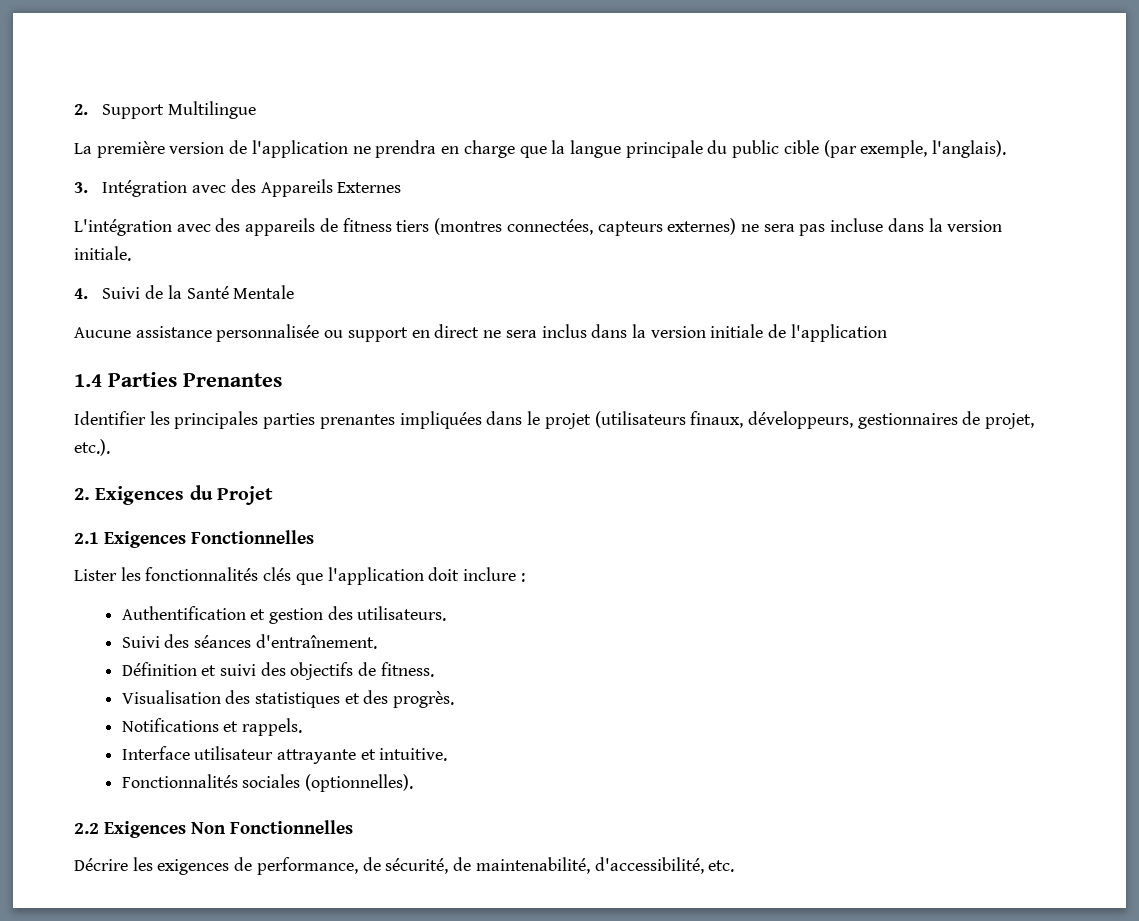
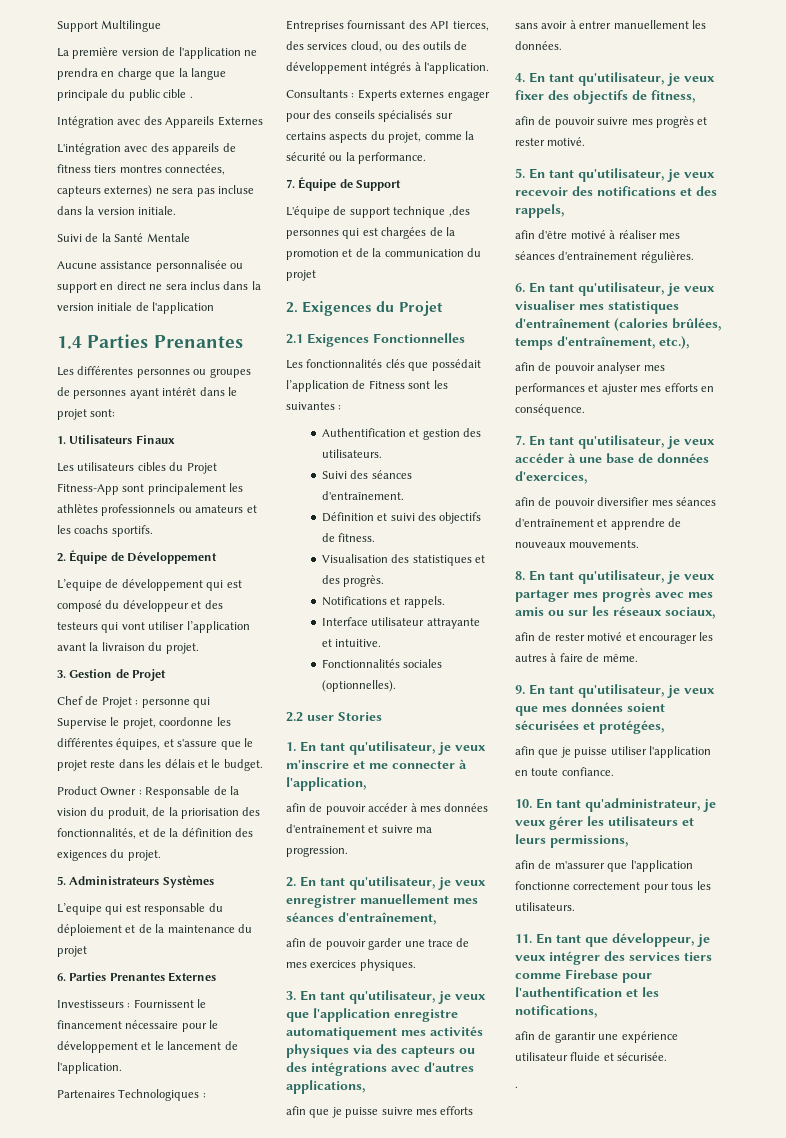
- 2. Support Multilingue
+ Support Multilingue
- La première version de l'application ne prendra en charge que la langue principale du public cible (par exemple, l'anglais).
- 3. Intégration avec des Appareils Externes
+ La première version de l'application ne prendra en charge que la langue principale du public cible .
+ Intégration avec des Appareils Externes
- L'intégration avec des appareils de fitness tiers (montres connectées, capteurs externes) ne sera pas incluse dans la version initiale.
+ L'intégration avec des appareils de fitness tiers montres connectées, capteurs externes) ne sera pas incluse dans la version initiale.
- 4. Suivi de la Santé Mentale
+ Suivi de la Santé Mentale
- Identifier les principales parties prenantes impliquées dans le projet (utilisateurs finaux, développeurs, gestionnaires de projet, etc.).
+ Les différentes personnes ou groupes de personnes ayant intérêt dans le projet sont:
+ 1. Utilisateurs Finaux
+ Les utilisateurs cibles du Projet Fitness-App sont principalement les athlètes professionnels ou amateurs et les coachs sportifs.
+ 2. Équipe de Développement
+ L’equipe de développement qui est composé du développeur et des testeurs qui vont utiliser l’application avant la livraison du projet.
+ 3. Gestion de Projet
+ Chef de Projet : personne qui Supervise le projet, coordonne les différentes équipes, et s'assure que le projet reste dans les délais et le budget.
+ Product Owner : Responsable de la vision du produit, de la priorisation des fonctionnalités, et de la définition des exigences du projet.
+ 5. Administrateurs Systèmes
+ L’equipe qui est responsable du déploiement et de la maintenance du projet
+ 6. Parties Prenantes Externes
+ Investisseurs : Fournissent le financement nécessaire pour le développement et le lancement de l'application.
+ Partenaires Technologiques : Entreprises fournissant des API tierces, des services cloud, ou des outils de développement intégrés à l'application.
+ Consultants : Experts externes engager pour des conseils spécialisés sur certains aspects du projet, comme la sécurité ou la performance.
+ 7. Équipe de Support
+ L'équipe de support technique ,des personnes qui est chargées de la promotion et de la communication du projet
- Lister les fonctionnalités clés que l'application doit inclure :
+ Les fonctionnalités clés que possédait l’application de Fitness sont les suivantes :
- 2.2 Exigences Non Fonctionnelles
- Décrire les exigences de performance, de sécurité, de maintenabilité, d'accessibilité, etc.
+ 2.2 user Stories
+ 1. En tant qu'utilisateur, je veux m'inscrire et me connecter à l'application,
+ afin de pouvoir accéder à mes données d'entraînement et suivre ma progression.
+ 2. En tant qu'utilisateur, je veux enregistrer manuellement mes séances d'entraînement,
+ afin de pouvoir garder une trace de mes exercices physiques.
+ 3. En tant qu'utilisateur, je veux que l'application enregistre automatiquement mes activités physiques via des capteurs ou des intégrations avec d'autres applications,
+ afin que je puisse suivre mes efforts sans avoir à entrer manuellement les données.
+ 4. En tant qu'utilisateur, je veux fixer des objectifs de fitness,
+ afin de pouvoir suivre mes progrès et rester motivé.
+ 5. En tant qu'utilisateur, je veux recevoir des notifications et des rappels,
+ afin d'être motivé à réaliser mes séances d'entraînement régulières.
+ 6. En tant qu'utilisateur, je veux visualiser mes statistiques d'entraînement (calories brûlées, temps d'entraînement, etc.),
+ afin de pouvoir analyser mes performances et ajuster mes efforts en conséquence.
+ 7. En tant qu'utilisateur, je veux accéder à une base de données d'exercices,
+ afin de pouvoir diversifier mes séances d'entraînement et apprendre de nouveaux mouvements.
+ 8. En tant qu'utilisateur, je veux partager mes progrès avec mes amis ou sur les réseaux sociaux,
+ afin de rester motivé et encourager les autres à faire de même.
+ 9. En tant qu'utilisateur, je veux que mes données soient sécurisées et protégées,
+ afin que je puisse utiliser l'application en toute confiance.
+ 10. En tant qu'administrateur, je veux gérer les utilisateurs et leurs permissions,
+ afin de m'assurer que l'application fonctionne correctement pour tous les utilisateurs.
+ 11. En tant que développeur, je veux intégrer des services tiers comme Firebase pour l'authentification et les notifications,
+ afin de garantir une expérience utilisateur fluide et sécurisée.
+ .

